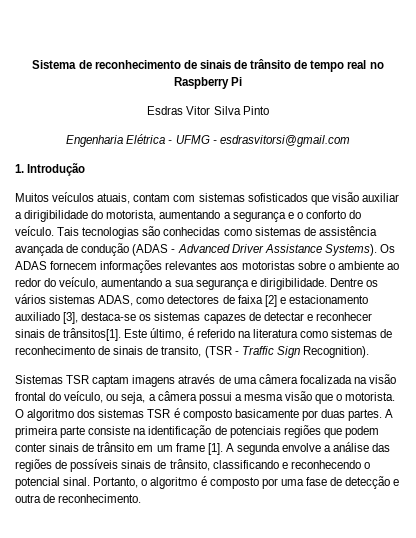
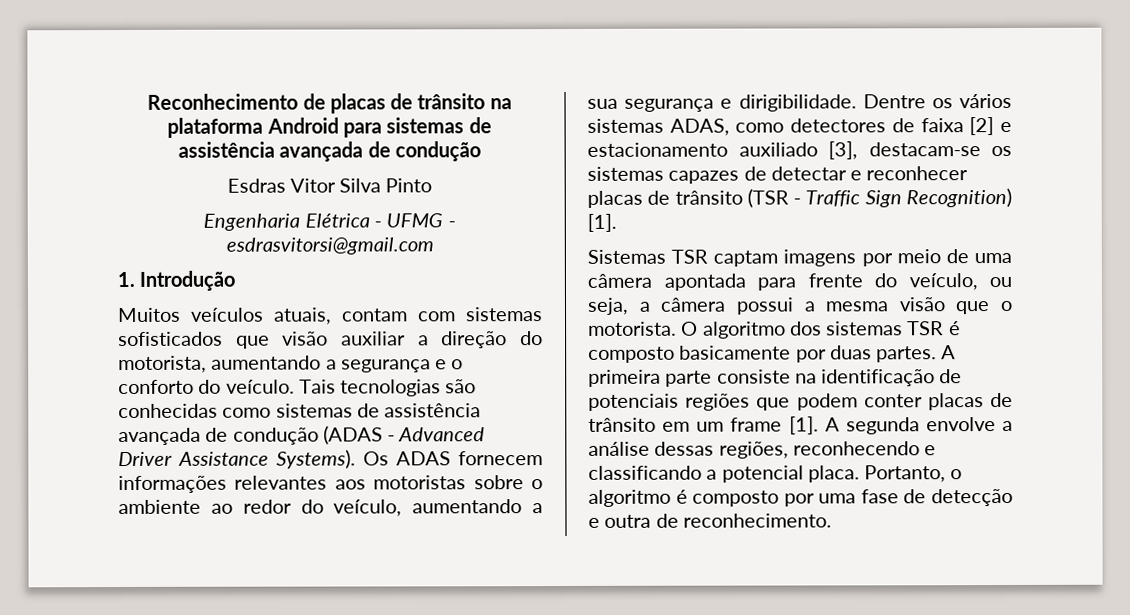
- Sistema de reconhecimento de sinais de trânsito de tempo real no Raspberry Pi
+ Reconhecimento de placas de trânsito na plataforma Android para sistemas de assistência avançada de condução
- Muitos veículos atuais, contam com sistemas sofisticados que visão auxiliar a dirigibilidade do motorista, aumentando a segurança e o conforto do veículo.
+ Muitos veículos atuais, contam com sistemas sofisticados que visão auxiliar a direção do motorista, aumentando a segurança e o conforto do veículo.
- Dentre os vários sistemas ADAS, como detectores de faixa [2] e estacionamento auxiliado [3], destaca-se os sistemas capazes de detectar e reconhecer sinais de trânsitos[1]. Este último, é referido na literatura como sistemas de reconhecimento de sinais de transito, (TSR - Traffic Sign Recognition).
+ Dentre os vários sistemas ADAS, como detectores de faixa [2] e estacionamento auxiliado [3], destacam-se os sistemas capazes de detectar e reconhecer placas de trânsito (TSR - Traffic Sign Recognition) [1].
- Sistemas TSR captam imagens através de uma câmera focalizada na visão frontal do veículo, ou seja, a câmera possui a mesma visão que o motorista.
+ Sistemas TSR captam imagens por meio de uma câmera apontada para frente do veículo, ou seja, a câmera possui a mesma visão que o motorista.
- A primeira parte consiste na identificação de potenciais regiões que podem conter sinais de trânsito em um frame [1].
+ A primeira parte consiste na identificação de potenciais regiões que podem conter placas de trânsito em um frame [1].
- A segunda envolve a análise das regiões de possíveis sinais de trânsito, classificando e reconhecendo o potencial sinal.
+ A segunda envolve a análise dessas regiões, reconhecendo e classificando a potencial placa.

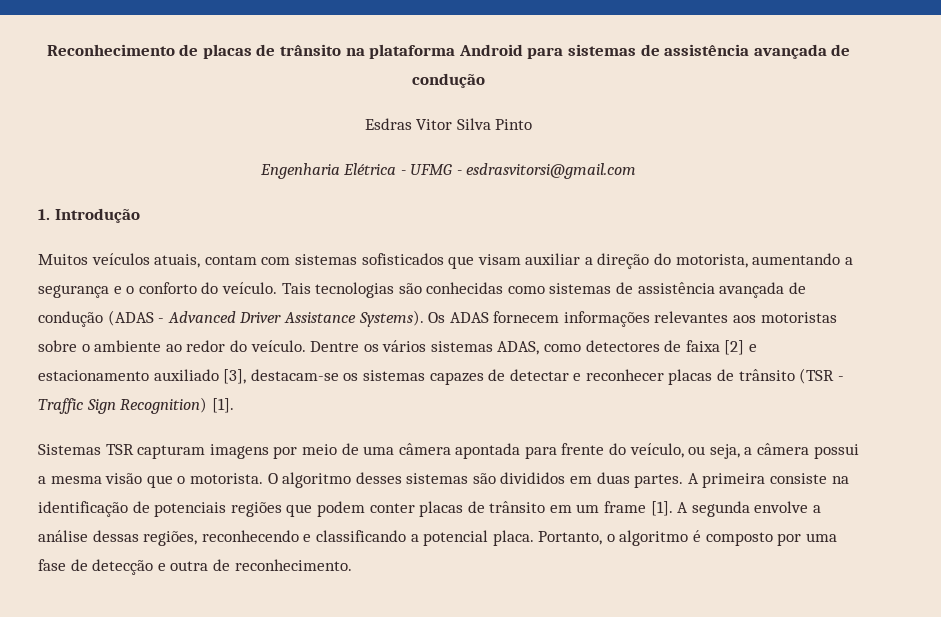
- Muitos veículos atuais, contam com sistemas sofisticados que visão auxiliar a direção do motorista, aumentando a segurança e o conforto do veículo.
+ Muitos veículos atuais, contam com sistemas sofisticados que visam auxiliar a direção do motorista, aumentando a segurança e o conforto do veículo.
- Os ADAS fornecem informações relevantes aos motoristas sobre o ambiente ao redor do veículo, aumentando a sua segurança e dirigibilidade.
+ Os ADAS fornecem informações relevantes aos motoristas sobre o ambiente ao redor do veículo.
- Sistemas TSR captam imagens por meio de uma câmera apontada para frente do veículo, ou seja, a câmera possui a mesma visão que o motorista.
+ Sistemas TSR capturam imagens por meio de uma câmera apontada para frente do veículo, ou seja, a câmera possui a mesma visão que o motorista.
- O algoritmo dos sistemas TSR é composto basicamente por duas partes.
+ O algoritmo desses sistemas são divididos em duas partes.
- A primeira parte consiste na identificação de potenciais regiões que podem conter placas de trânsito em um frame [1].
+ A primeira consiste na identificação de potenciais regiões que podem conter placas de trânsito em um frame [1].

